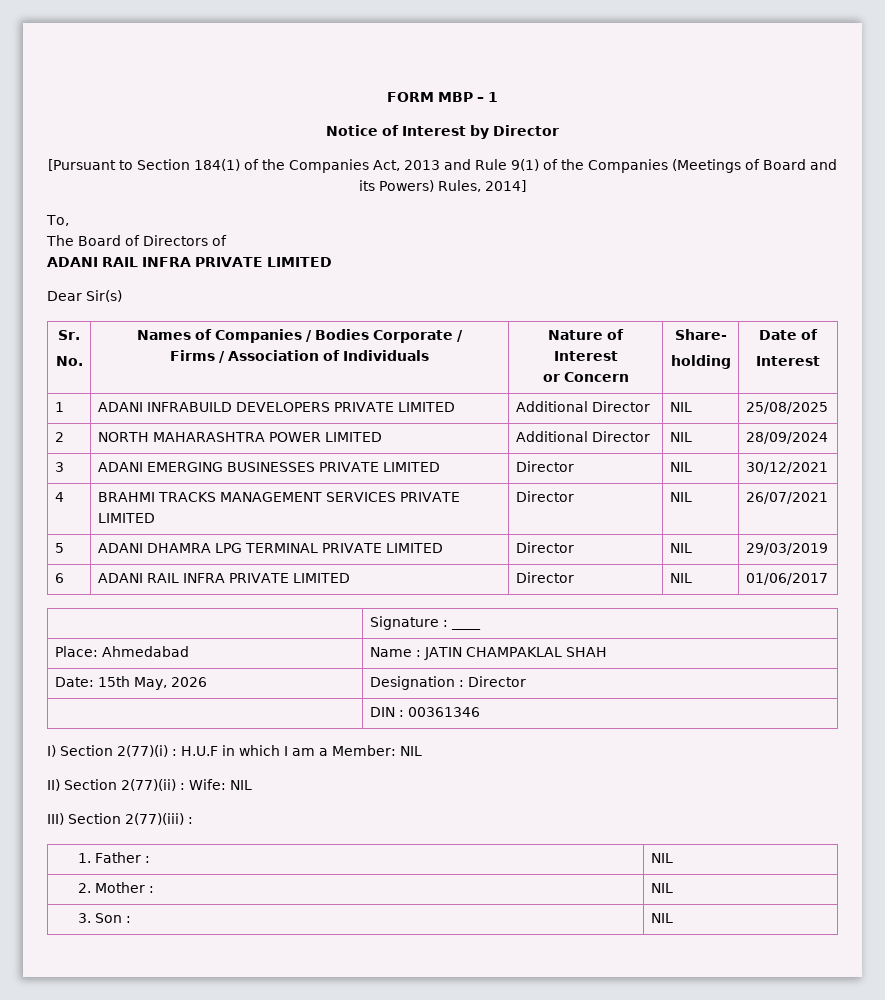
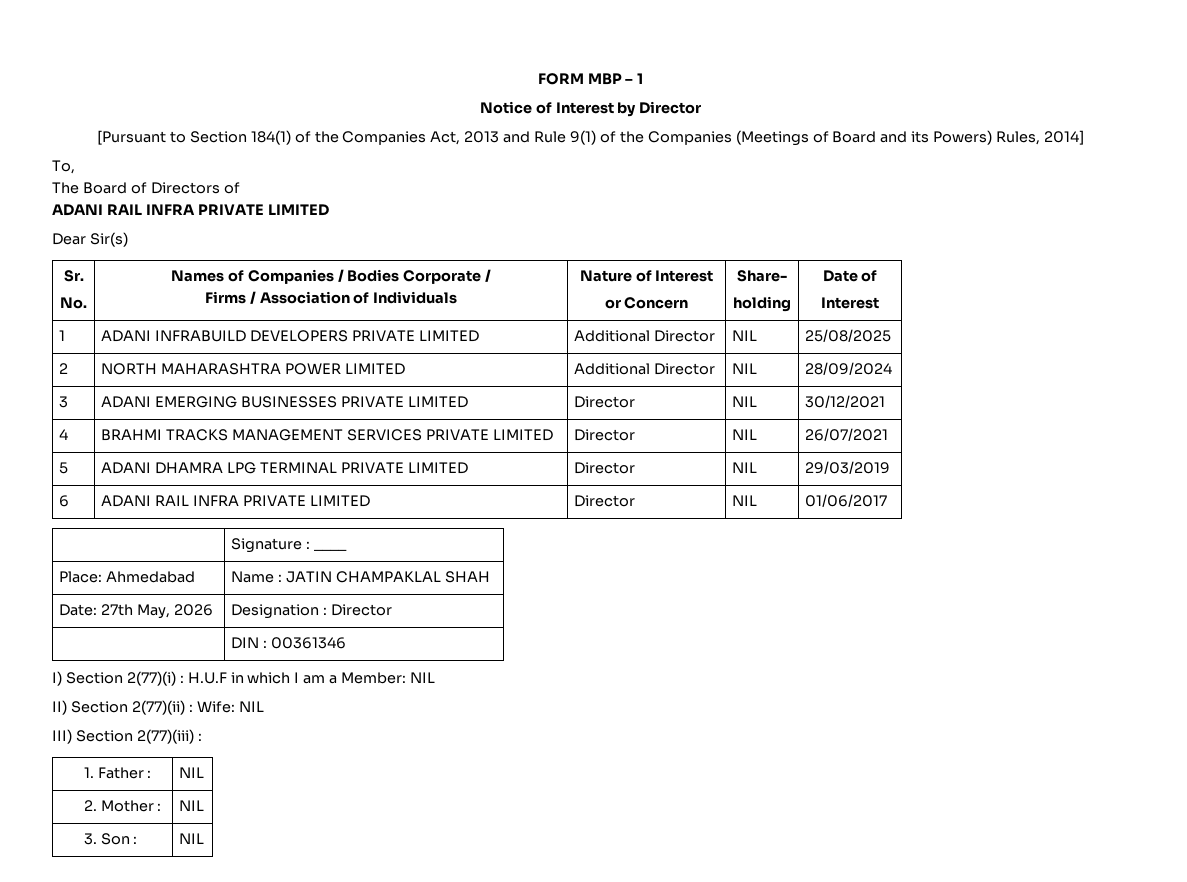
- Date: 15th May, 2026 | Designation : Director
+ Date: 27th May, 2026 | Designation : Director

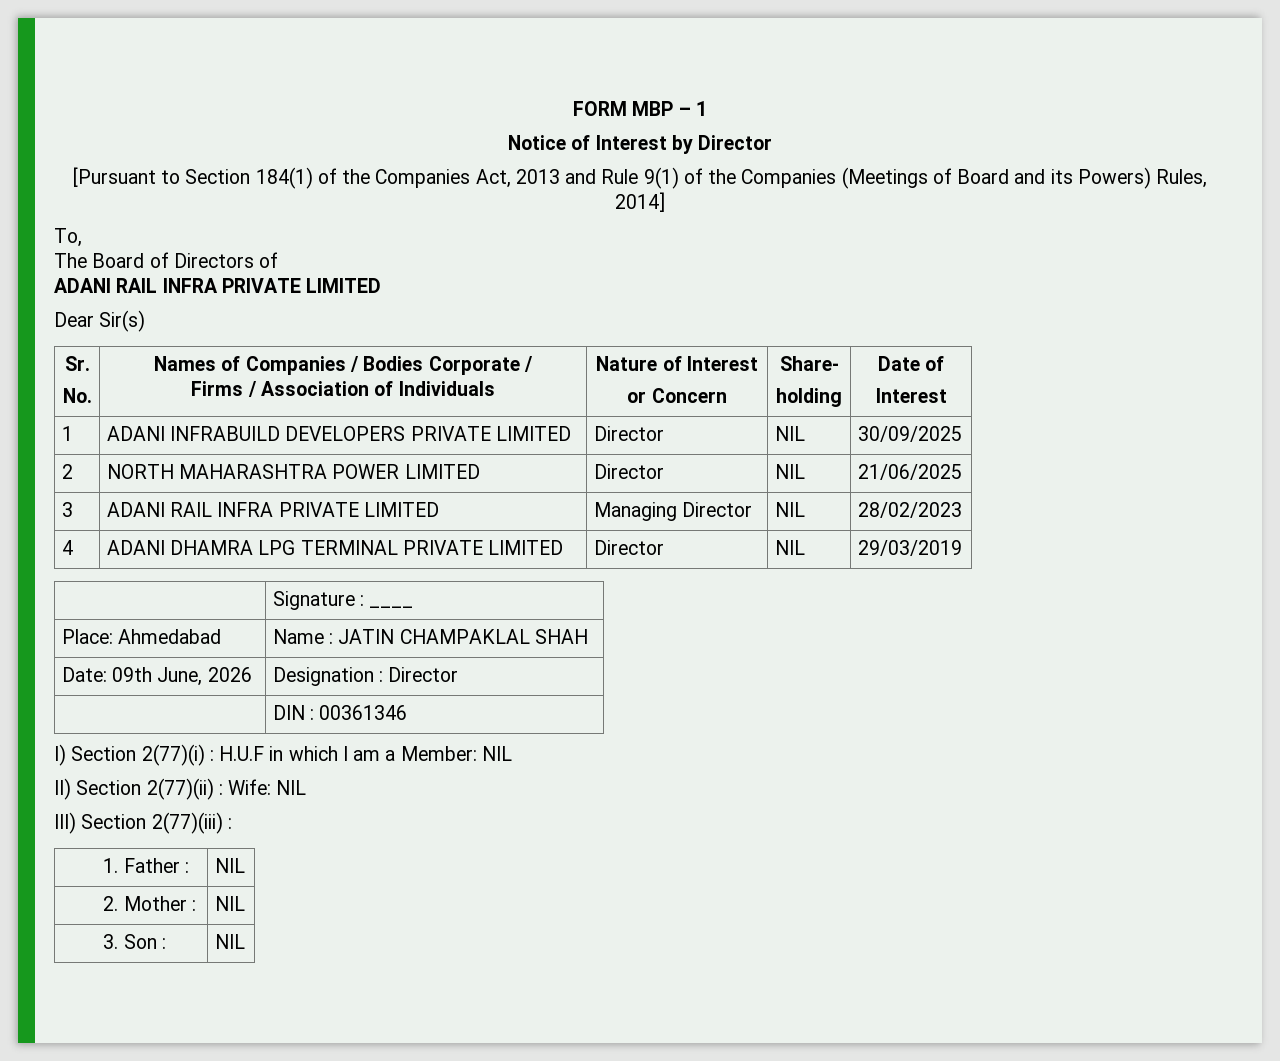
- 1 | ADANI INFRABUILD DEVELOPERS PRIVATE LIMITED | Additional Director | NIL | 25/08/2025
+ 1 | ADANI INFRABUILD DEVELOPERS PRIVATE LIMITED | Director | NIL | 30/09/2025
- 2 | NORTH MAHARASHTRA POWER LIMITED | Additional Director | NIL | 28/09/2024
+ 2 | NORTH MAHARASHTRA POWER LIMITED | Director | NIL | 21/06/2025
- 3 | ADANI EMERGING BUSINESSES PRIVATE LIMITED | Director | NIL | 30/12/2021
+ 3 | ADANI RAIL INFRA PRIVATE LIMITED | Managing Director | NIL | 28/02/2023
- 4 | BRAHMI TRACKS MANAGEMENT SERVICES PRIVATE LIMITED | Director | NIL | 26/07/2021
- 5 | ADANI DHAMRA LPG TERMINAL PRIVATE LIMITED | Director | NIL | 29/03/2019
+ 4 | ADANI DHAMRA LPG TERMINAL PRIVATE LIMITED | Director | NIL | 29/03/2019
- 6 | ADANI RAIL INFRA PRIVATE LIMITED | Director | NIL | 01/06/2017
- Date: 27th May, 2026 | Designation : Director
+ Date: 09th June, 2026 | Designation : Director

